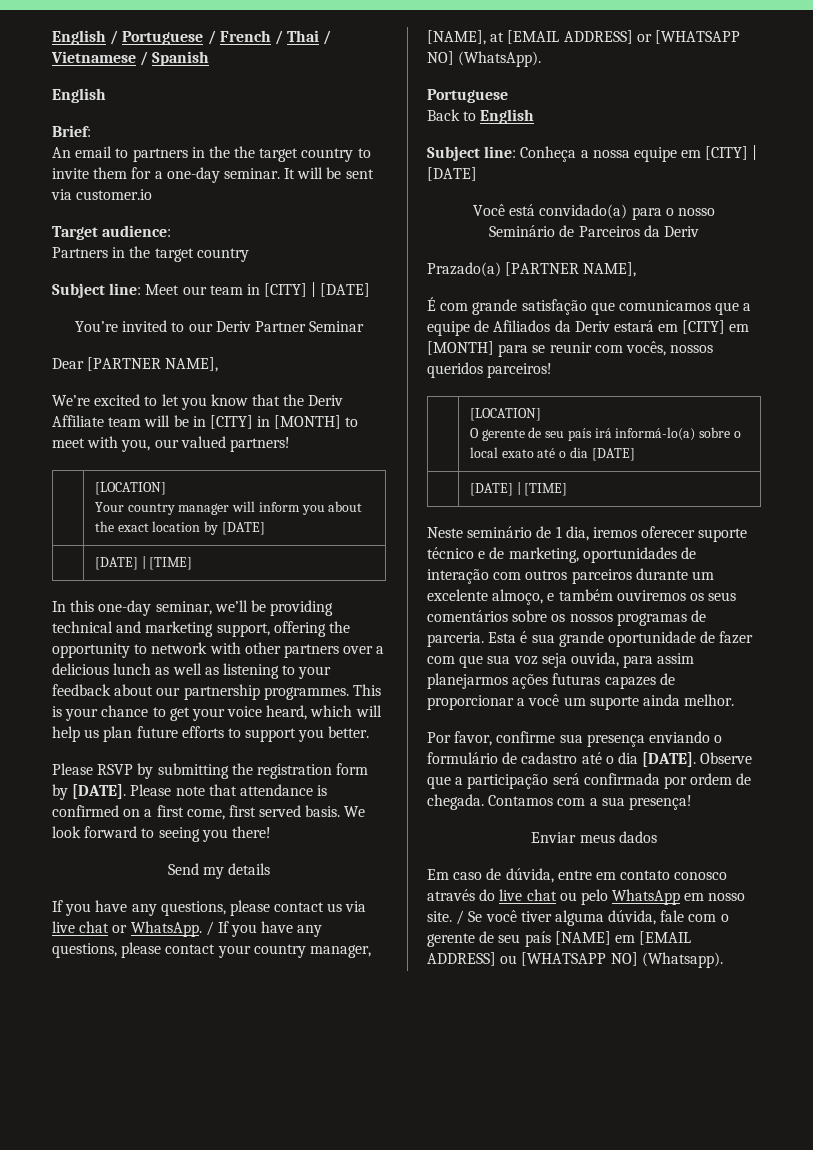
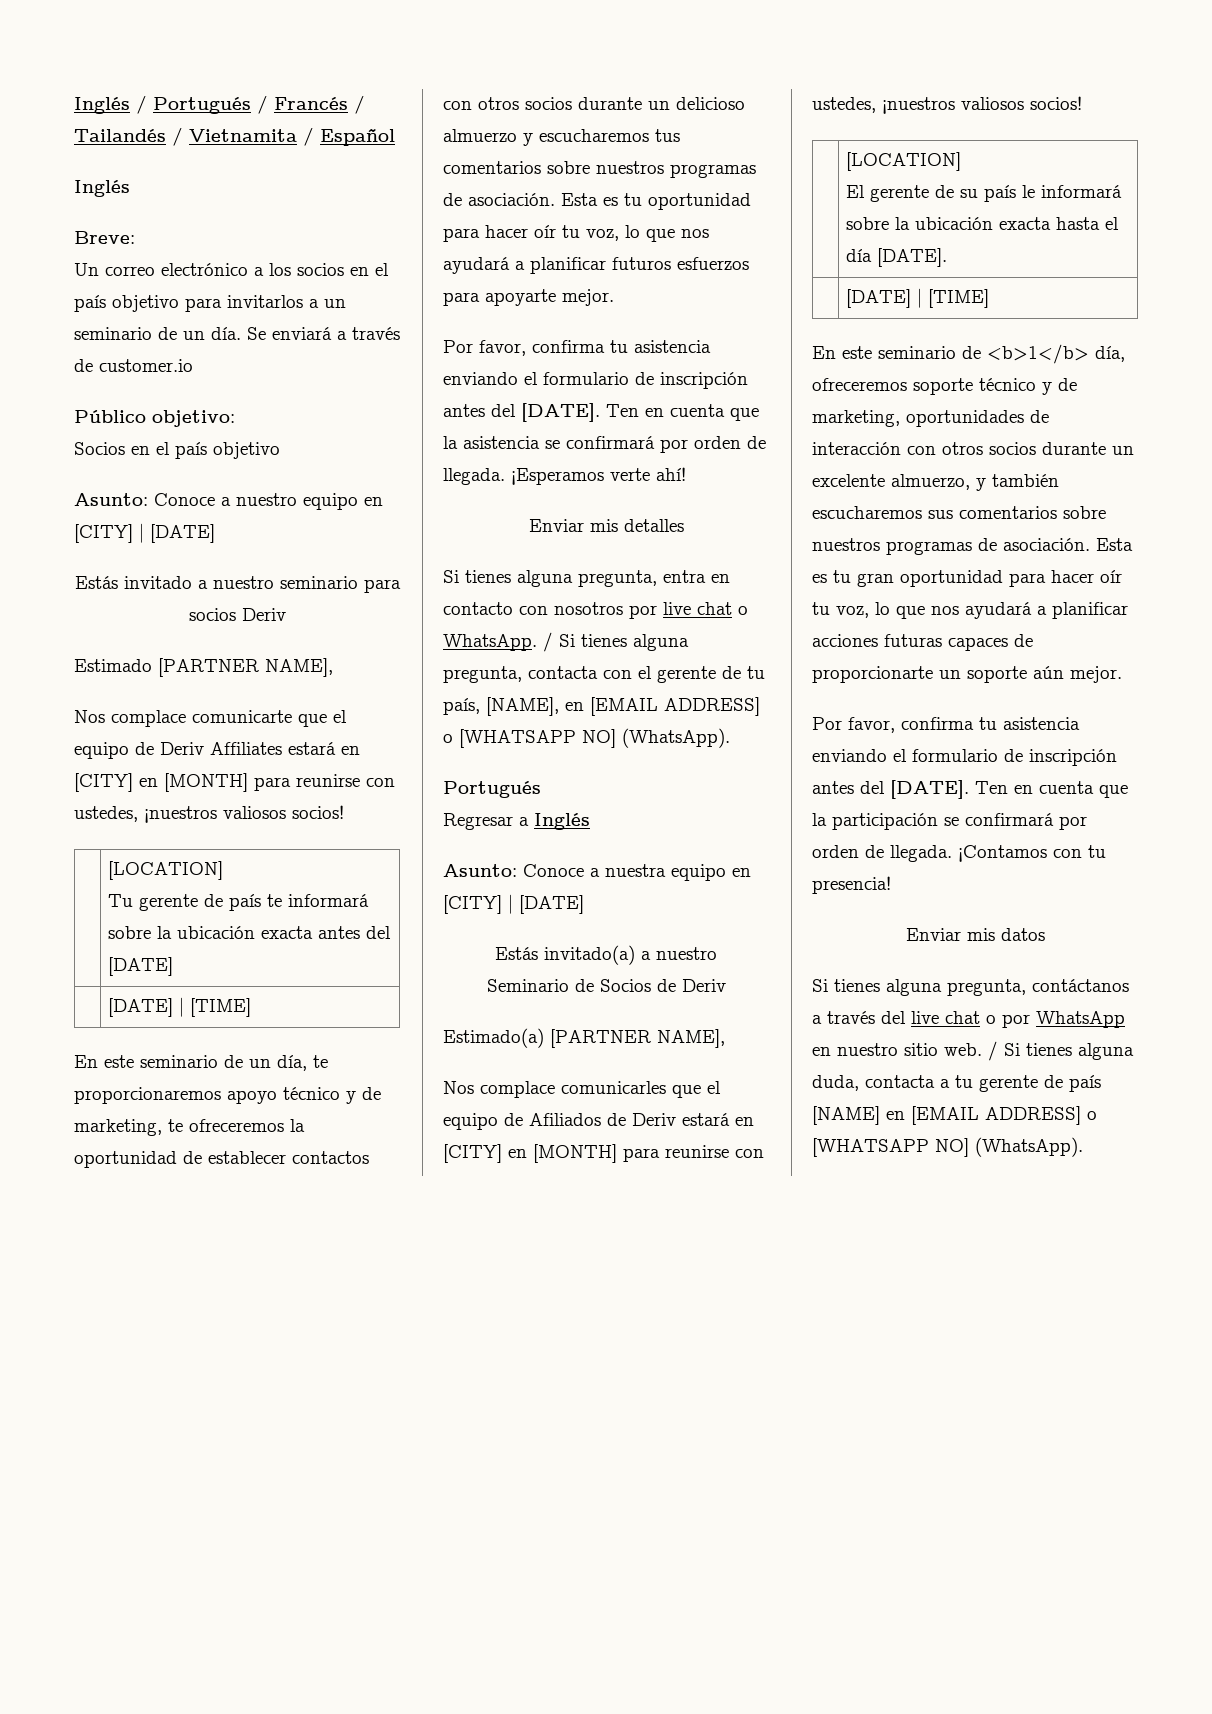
- English / Portuguese / French / Thai / Vietnamese / Spanish
- English
- Brief:
- An email to partners in the the target country to invite them for a one-day seminar. It will be sent via customer.io
- Target audience:
- Partners in the target country
- Subject line: Meet our team in [CITY] | [DATE]
- You’re invited to our Deriv Partner Seminar
- Dear [PARTNER NAME],
- We’re excited to let you know that the Deriv Affiliate team will be in [CITY] in [MONTH] to meet with you, our valued partners!
+ Inglés / Portugués / Francés / Tailandés / Vietnamita / Español
+ Inglés
+ Breve:
+ Un correo electrónico a los socios en el país objetivo para invitarlos a un seminario de un día. Se enviará a través de customer.io
+ Público objetivo:
+ Socios en el país objetivo
+ Asunto: Conoce a nuestro equipo en [CITY] | [DATE]
+ Estás invitado a nuestro seminario para socios Deriv
+ Estimado [PARTNER NAME],
+ Nos complace comunicarte que el equipo de Deriv Affiliates estará en [CITY] en [MONTH] para reunirse con ustedes, ¡nuestros valiosos socios!
  | [LOCATION]
- Your country manager will inform you about the exact location by [DATE]
+ Tu gerente de país te informará sobre la ubicación exacta antes del [DATE]
  | [DATE] | [TIME]
- In this one-day seminar, we’ll be providing technical and marketing support, offering the opportunity to network with other partners over a delicious lunch as well as listening to your feedback about our partnership programmes. This is your chance to get your voice heard, which will help us plan future efforts to support you better.
- Please RSVP by submitting the registration form by [DATE]. Please note that attendance is confirmed on a first come, first served basis. We look forward to seeing you there!
- Send my details
- If you have any questions, please contact us via live chat or WhatsApp.
+ En este seminario de un día, te proporcionaremos apoyo técnico y de marketing, te ofreceremos la oportunidad de establecer contactos con otros socios durante un delicioso almuerzo y escucharemos tus comentarios sobre nuestros programas de asociación. Esta es tu oportunidad para hacer oír tu voz, lo que nos ayudará a planificar futuros esfuerzos para apoyarte mejor.
+ Por favor, confirma tu asistencia enviando el formulario de inscripción antes del [DATE]. Ten en cuenta que la asistencia se confirmará por orden de llegada. ¡Esperamos verte ahí!
+ Enviar mis detalles
+ Si tienes alguna pregunta, entra en contacto con nosotros por live chat o WhatsApp.
- / If you have any questions, please contact your country manager, [NAME], at [EMAIL ADDRESS] or [WHATSAPP NO] (WhatsApp).
- Portuguese
- Back to English
- Subject line: Conheça a nossa equipe em [CITY] | [DATE]
- Você está convidado(a) para o nosso
- Seminário de Parceiros da Deriv
- Prazado(a) [PARTNER NAME],
- É com grande satisfação que comunicamos que a equipe de Afiliados da Deriv estará em [CITY] em [MONTH] para se reunir com vocês, nossos queridos parceiros!
+ / Si tienes alguna pregunta, contacta con el gerente de tu país, [NAME], en [EMAIL ADDRESS] o [WHATSAPP NO] (WhatsApp).
+ Portugués
+ Regresar a Inglés
+ Asunto: Conoce a nuestra equipo en [CITY] | [DATE]
+ Estás invitado(a) a nuestro
+ Seminario de Socios de Deriv
+ Estimado(a) [PARTNER NAME],
+ Nos complace comunicarles que el equipo de Afiliados de Deriv estará en [CITY] en [MONTH] para reunirse con ustedes, ¡nuestros valiosos socios!
  | [LOCATION]
- O gerente de seu país irá informá-lo(a) sobre o local exato até o dia [DATE]
+ El gerente de su país le informará sobre la ubicación exacta hasta el día [DATE].
  | [DATE] | [TIME]
- Neste seminário de 1 dia, iremos oferecer suporte técnico e de marketing, oportunidades de interação com outros parceiros durante um excelente almoço, e também ouviremos os seus comentários sobre os nossos programas de parceria. Esta é sua grande oportunidade de fazer com que sua voz seja ouvida, para assim planejarmos ações futuras capazes de proporcionar a você um suporte ainda melhor.
- Por favor, confirme sua presença enviando o formulário de cadastro até o dia [DATE]. Observe que a participação será confirmada por ordem de chegada. Contamos com a sua presença!
- Enviar meus dados
- Em caso de dúvida, entre em contato conosco através do live chat ou pelo WhatsApp em nosso site. / Se você tiver alguma dúvida, fale com o gerente de seu país [NAME] em [EMAIL ADDRESS] ou [WHATSAPP NO] (Whatsapp).
+ En este seminario de <b>1</b> día, ofreceremos soporte técnico y de marketing, oportunidades de interacción con otros socios durante un excelente almuerzo, y también escucharemos sus comentarios sobre nuestros programas de asociación. Esta es tu gran oportunidad para hacer oír tu voz, lo que nos ayudará a planificar acciones futuras capaces de proporcionarte un soporte aún mejor.
+ Por favor, confirma tu asistencia enviando el formulario de inscripción antes del [DATE]. Ten en cuenta que la participación se confirmará por orden de llegada. ¡Contamos con tu presencia!
+ Enviar mis datos
+ Si tienes alguna pregunta, contáctanos a través del live chat o por WhatsApp en nuestro sitio web. / Si tienes alguna duda, contacta a tu gerente de país [NAME] en [EMAIL ADDRESS] o [WHATSAPP NO] (WhatsApp).

